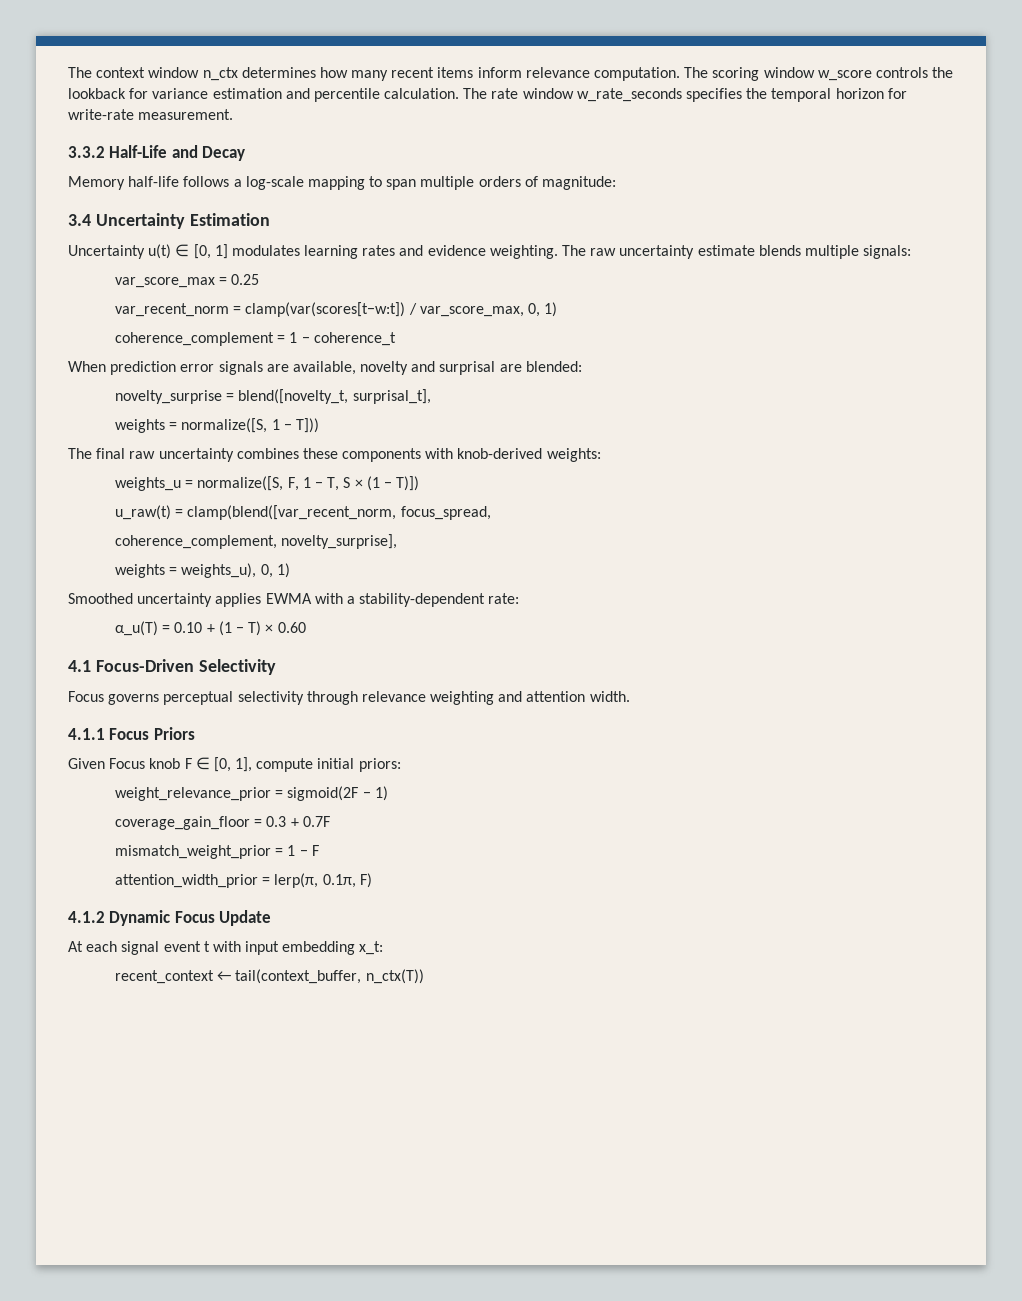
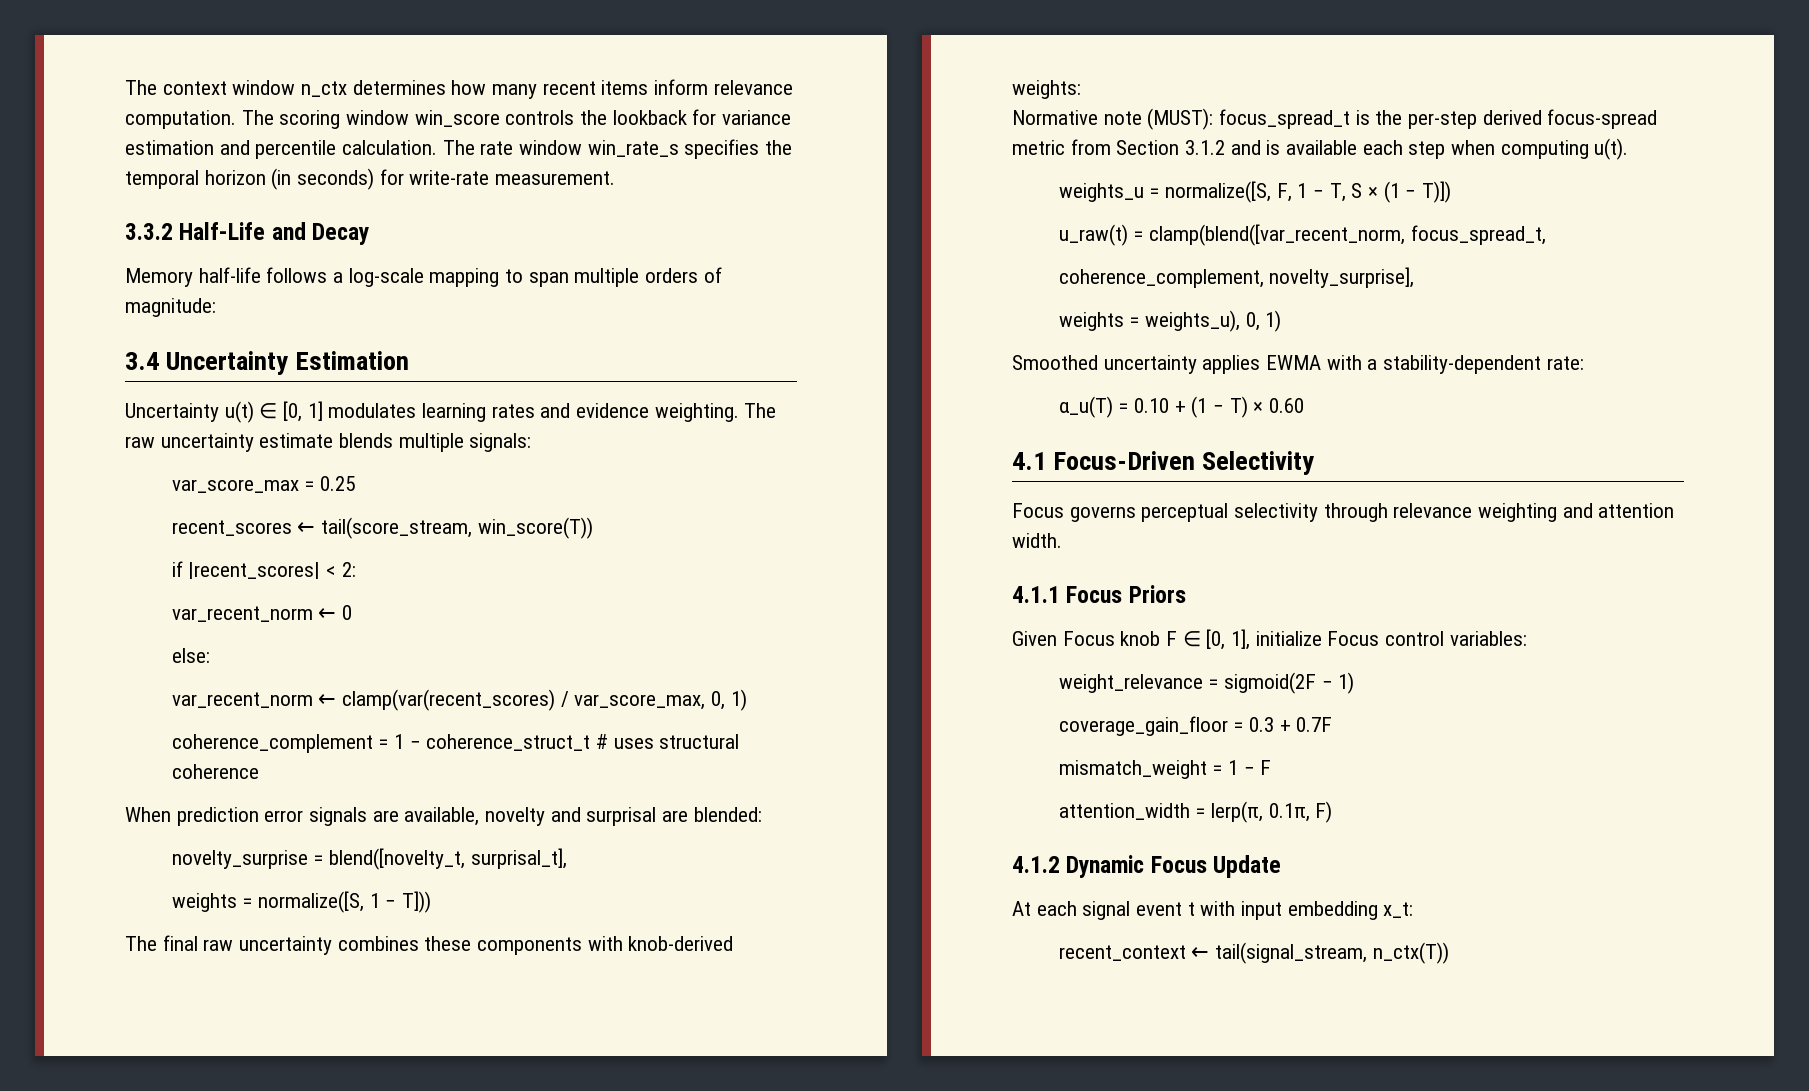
- The scoring window w_score controls the lookback for variance estimation and percentile calculation.
+ The scoring window win_score controls the lookback for variance estimation and percentile calculation.
- The rate window w_rate_seconds specifies the temporal horizon for write-rate measurement.
+ The rate window win_rate_s specifies the temporal horizon (in seconds) for write-rate measurement.
- var_recent_norm = clamp(var(scores[t−w:t]) / var_score_max, 0, 1)
+ recent_scores ← tail(score_stream, win_score(T))
+ if |recent_scores| < 2:
+ var_recent_norm ← 0
+ else:
+ var_recent_norm ← clamp(var(recent_scores) / var_score_max, 0, 1)
- coherence_complement = 1 − coherence_t
+ coherence_complement = 1 − coherence_struct_t # uses structural coherence
+ Normative note (MUST): focus_spread_t is the per-step derived focus-spread metric from Section 3.1.2 and is available each step when computing u(t).
- u_raw(t) = clamp(blend([var_recent_norm, focus_spread,
+ u_raw(t) = clamp(blend([var_recent_norm, focus_spread_t,
- Given Focus knob F ∈ [0, 1], compute initial priors:
- weight_relevance_prior = sigmoid(2F − 1)
+ Given Focus knob F ∈ [0, 1], initialize Focus control variables:
+ weight_relevance = sigmoid(2F − 1)
- mismatch_weight_prior = 1 − F
+ mismatch_weight = 1 − F
- attention_width_prior = lerp(π, 0.1π, F)
+ attention_width = lerp(π, 0.1π, F)
- recent_context ← tail(context_buffer, n_ctx(T))
+ recent_context ← tail(signal_stream, n_ctx(T))

